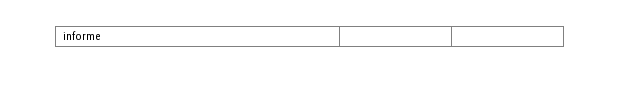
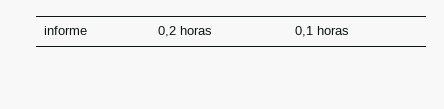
- informe | |
+ informe | 0,2 horas | 0,1 horas

